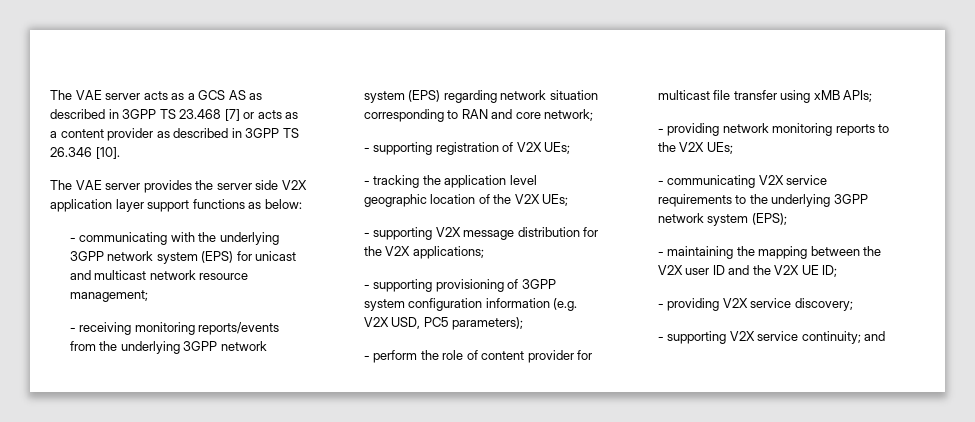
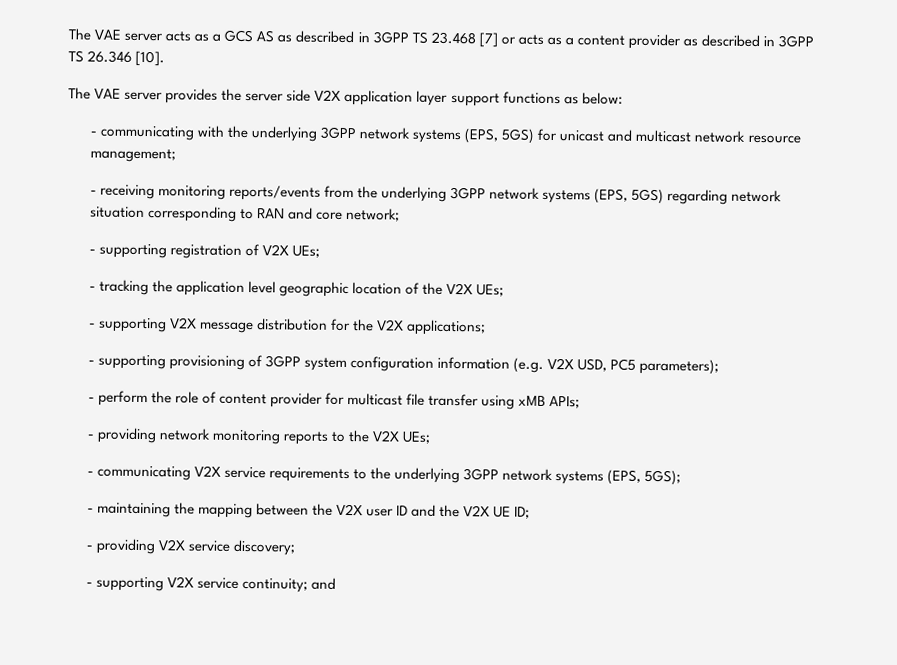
- - communicating with the underlying 3GPP network system (EPS) for unicast and multicast network resource management;
+ - communicating with the underlying 3GPP network systems (EPS, 5GS) for unicast and multicast network resource management;
- - receiving monitoring reports/events from the underlying 3GPP network system (EPS) regarding network situation corresponding to RAN and core network;
+ - receiving monitoring reports/events from the underlying 3GPP network systems (EPS, 5GS) regarding network situation corresponding to RAN and core network;
- - communicating V2X service requirements to the underlying 3GPP network system (EPS);
+ - communicating V2X service requirements to the underlying 3GPP network systems (EPS, 5GS);

